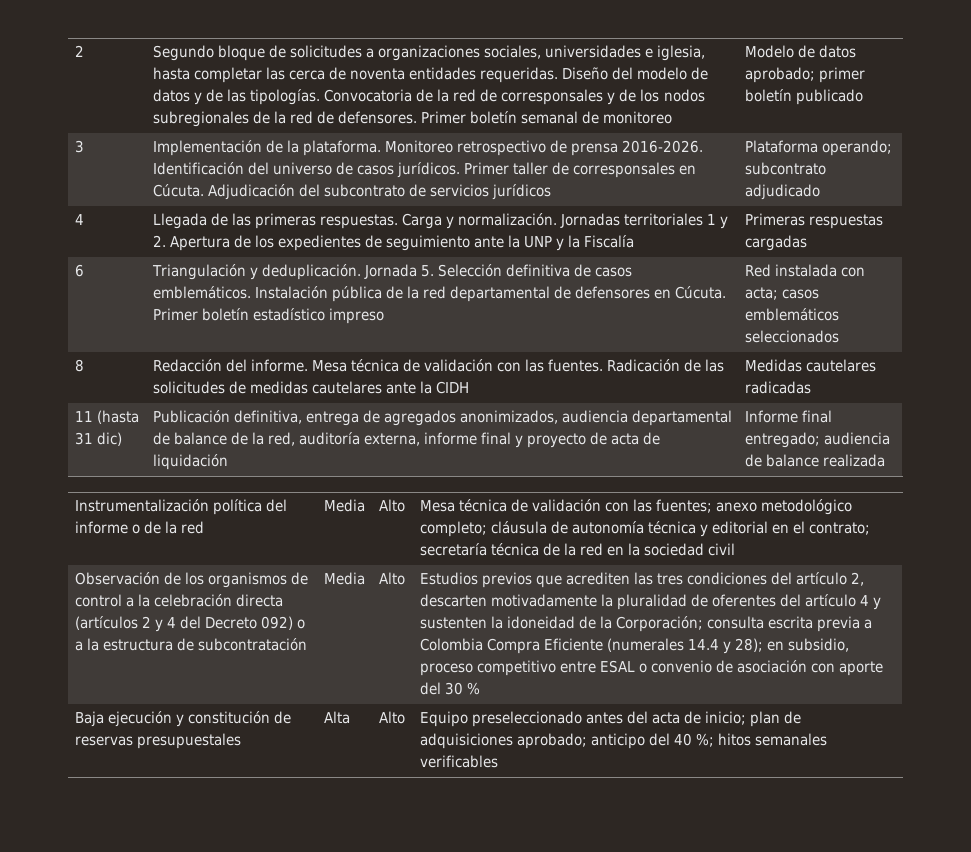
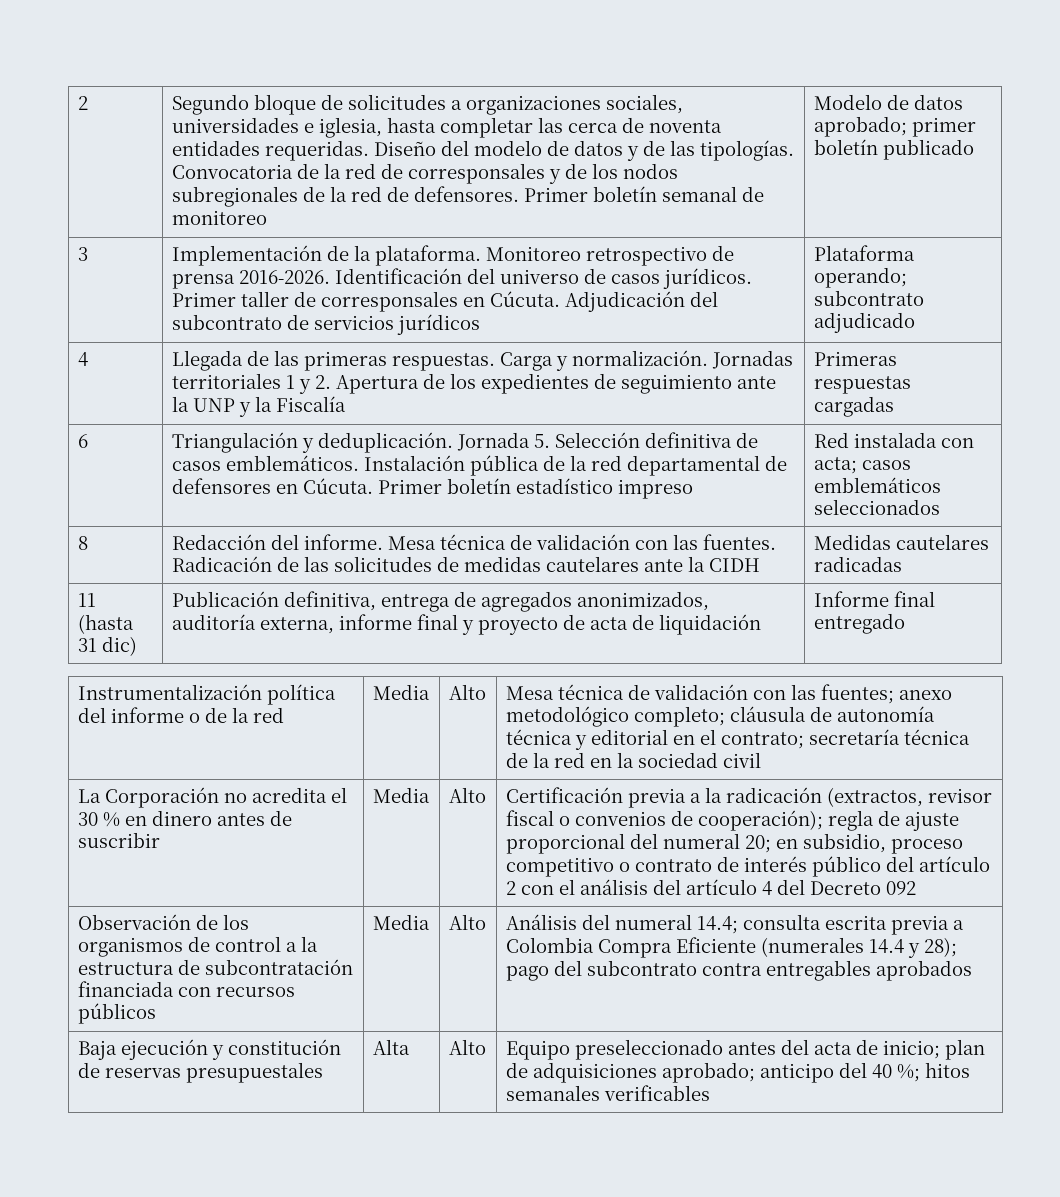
- 11 (hasta 31 dic) | Publicación definitiva, entrega de agregados anonimizados, audiencia departamental de balance de la red, auditoría externa, informe final y proyecto de acta de liquidación | Informe final entregado; audiencia de balance realizada
+ 11 (hasta 31 dic) | Publicación definitiva, entrega de agregados anonimizados, auditoría externa, informe final y proyecto de acta de liquidación | Informe final entregado
+ La Corporación no acredita el 30 % en dinero antes de suscribir | Media | Alto | Certificación previa a la radicación (extractos, revisor fiscal o convenios de cooperación); regla de ajuste proporcional del numeral 20; en subsidio, proceso competitivo o contrato de interés público del artículo 2 con el análisis del artículo 4 del Decreto 092
- Observación de los organismos de control a la celebración directa (artículos 2 y 4 del Decreto 092) o a la estructura de subcontratación | Media | Alto | Estudios previos que acrediten las tres condiciones del artículo 2, descarten motivadamente la pluralidad de oferentes del artículo 4 y sustenten la idoneidad de la Corporación; consulta escrita previa a Colombia Compra Eficiente (numerales 14.4 y 28); en subsidio, proceso competitivo entre ESAL o convenio de asociación con aporte del 30 %
+ Observación de los organismos de control a la estructura de subcontratación financiada con recursos públicos | Media | Alto | Análisis del numeral 14.4; consulta escrita previa a Colombia Compra Eficiente (numerales 14.4 y 28); pago del subcontrato contra entregables aprobados

